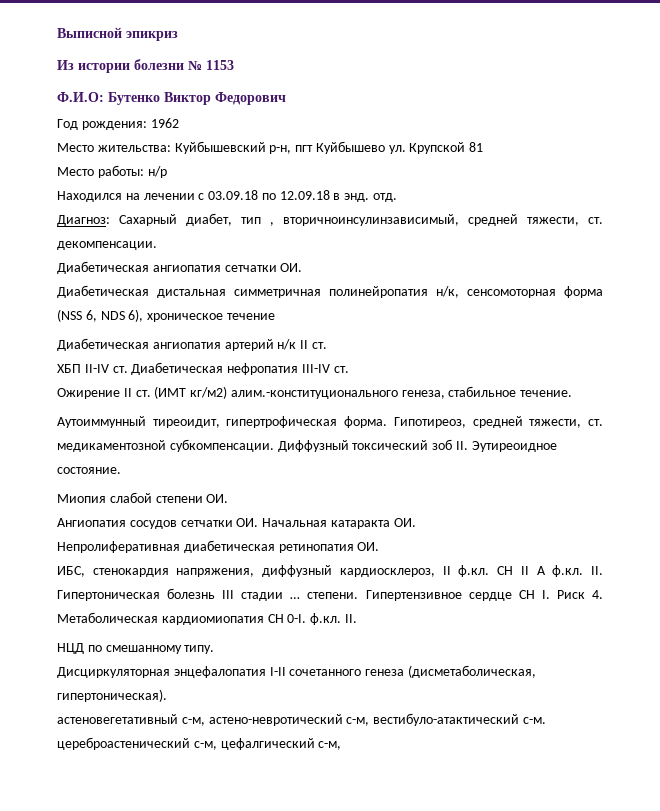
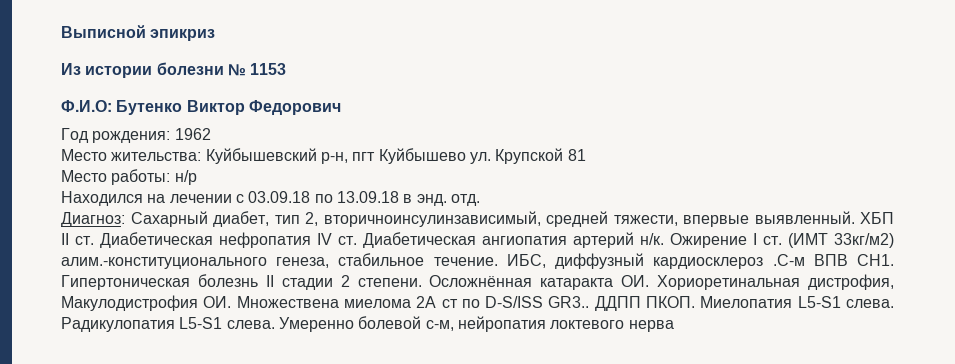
- Находился на лечении с 03.09.18 по 12.09.18 в энд. отд.
+ Находился на лечении с 03.09.18 по 13.09.18 в энд. отд.
- Диагноз: Сахарный диабет, тип , вторичноинсулинзависимый, средней тяжести, ст. декомпенсации.
- Диабетическая ангиопатия сетчатки ОИ.
- Диабетическая дистальная симметричная полинейропатия н/к, сенсомоторная форма (NSS 6, NDS 6), хроническое течение
- Диабетическая ангиопатия артерий н/к II ст.
- ХБП II-IV ст. Диабетическая нефропатия III-IV ст.
- Ожирение II ст. (ИМТ кг/м2) алим.-конституционального генеза, стабильное течение.
- Аутоиммунный тиреоидит, гипертрофическая форма. Гипотиреоз, средней тяжести, ст. медикаментозной субкомпенсации. Диффузный токсический зоб II. Эутиреоидное состояние.
- Миопия слабой степени ОИ.
- Ангиопатия сосудов сетчатки ОИ. Начальная катаракта ОИ.
- Непролиферативная диабетическая ретинопатия ОИ.
- ИБС, стенокардия напряжения, диффузный кардиосклероз, II ф.кл. СН II А ф.кл. II. Гипертоническая болезнь III стадии … степени. Гипертензивное сердце СН I. Риск 4. Метаболическая кардиомиопатия СН 0-I. ф.кл. II.
- НЦД по смешанному типу.
- Дисциркуляторная энцефалопатия I-II сочетанного генеза (дисметаболическая, гипертоническая).
- астеновегетативный с-м, астено-невротический с-м, вестибуло-атактический с-м. цереброастенический с-м, цефалгический с-м,
+ Диагноз: Сахарный диабет, тип 2, вторичноинсулинзависимый, средней тяжести, впервые выявленный. ХБП II ст. Диабетическая нефропатия IV ст. Диабетическая ангиопатия артерий н/к. Ожирение I ст. (ИМТ 33кг/м2) алим.-конституционального генеза, стабильное течение. ИБС, диффузный кардиосклероз .С-м ВПВ СН1. Гипертоническая болезнь II стадии 2 степени. Осложнённая катаракта ОИ. Хориоретинальная дистрофия, Макулодистрофия ОИ. Множествена миелома 2А ст по D-S/ISS GR3.. ДДПП ПКОП. Миелопатия L5-S1 слева. Радикулопатия L5-S1 слева. Умеренно болевой с-м, нейропатия локтевого нерва

